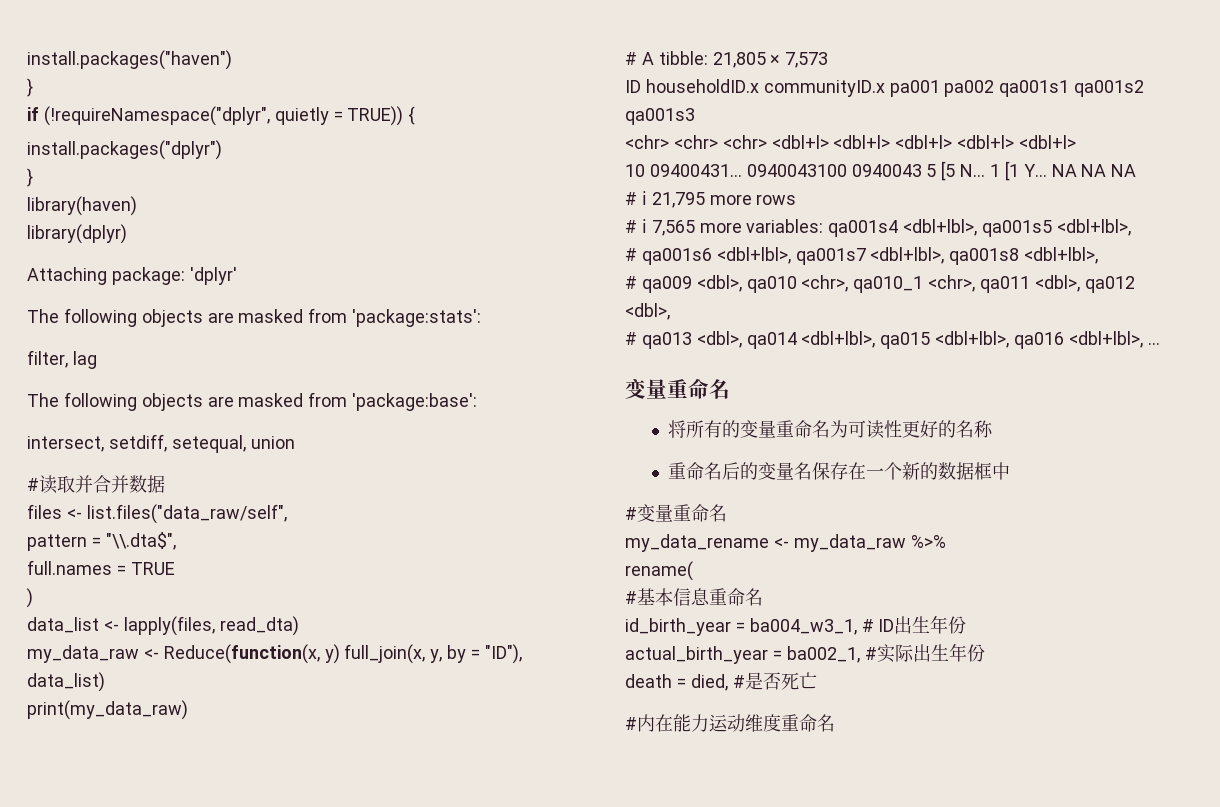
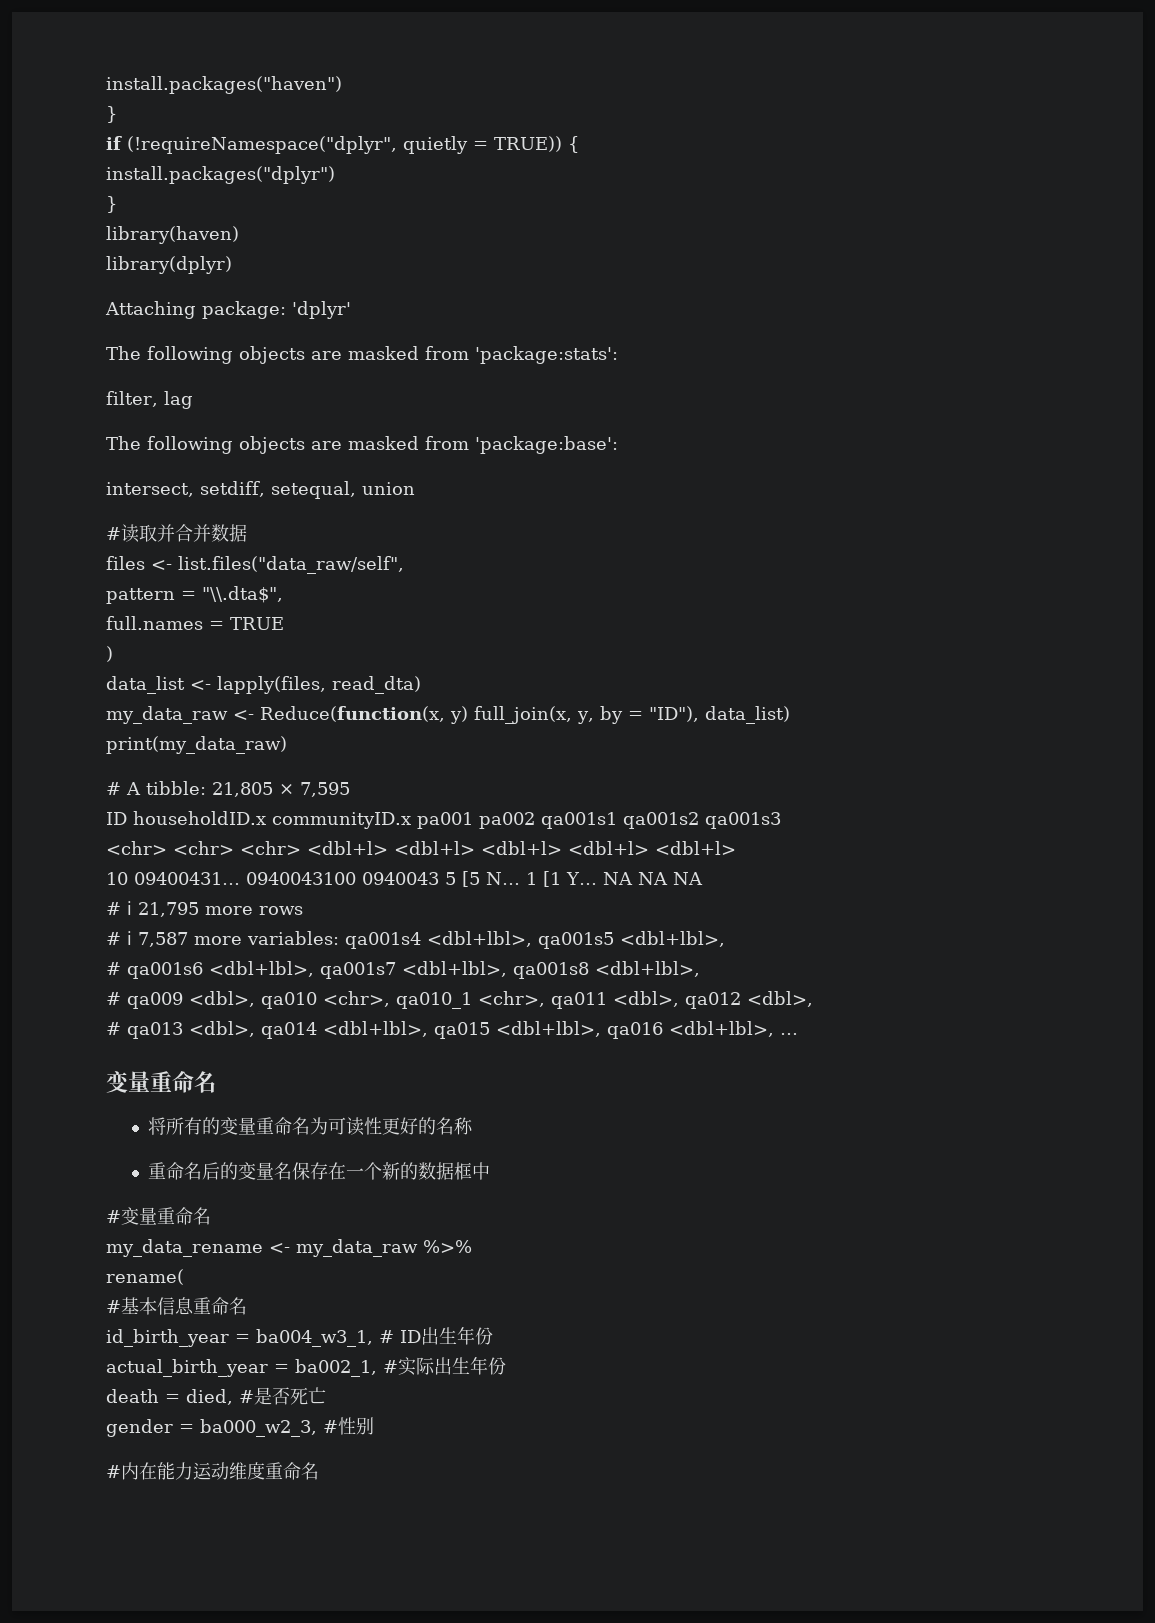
- # A tibble: 21,805 × 7,573
+ # A tibble: 21,805 × 7,595
- # ℹ 7,565 more variables: qa001s4 <dbl+lbl>, qa001s5 <dbl+lbl>,
+ # ℹ 7,587 more variables: qa001s4 <dbl+lbl>, qa001s5 <dbl+lbl>,
+ gender = ba000_w2_3, #性别

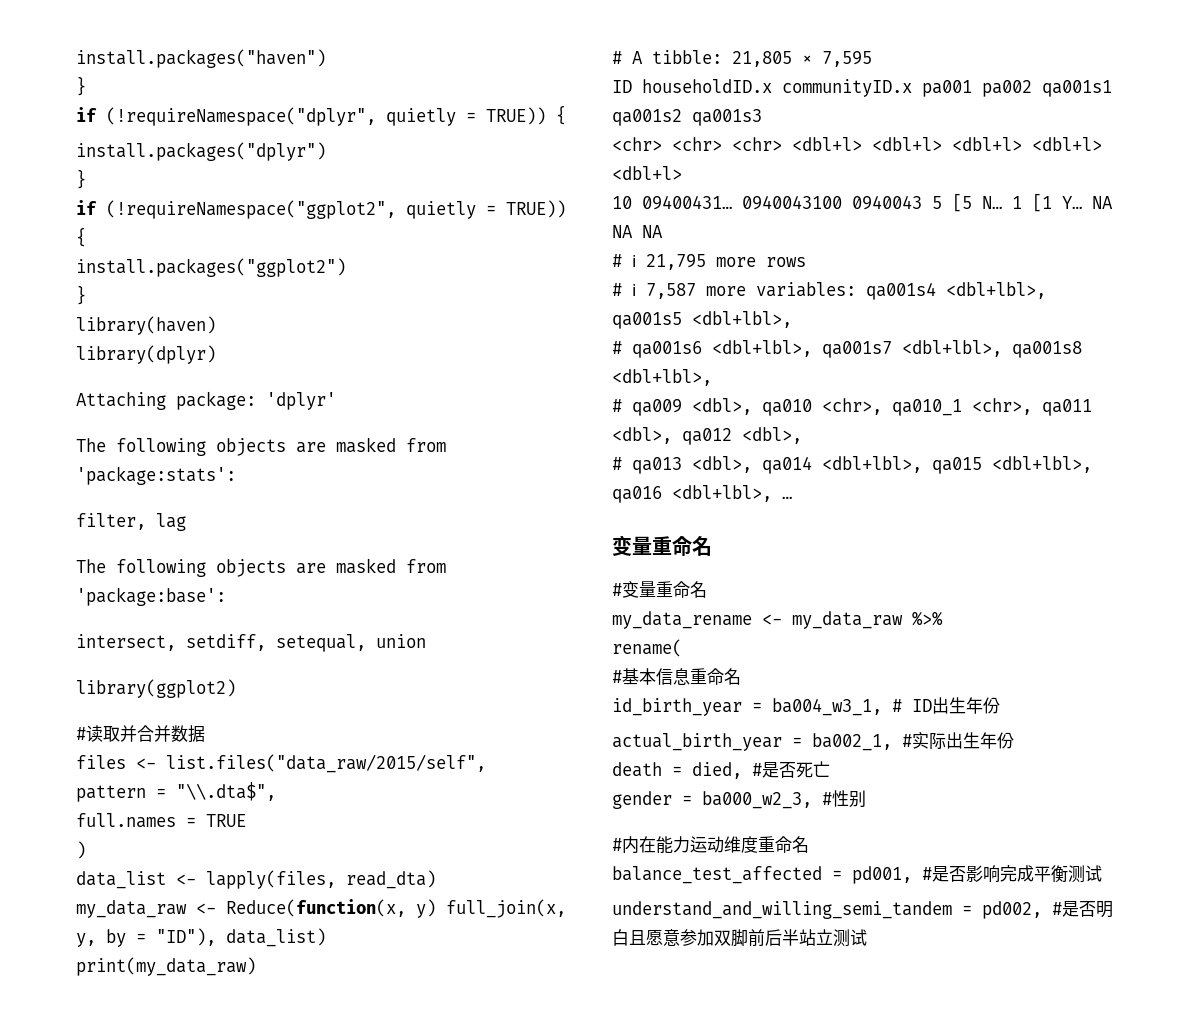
+ if (!requireNamespace("ggplot2", quietly = TRUE)) {
+ install.packages("ggplot2")
+ }
+ library(ggplot2)
- files <- list.files("data_raw/self",
+ files <- list.files("data_raw/2015/self",
- 将所有的变量重命名为可读性更好的名称
- 重命名后的变量名保存在一个新的数据框中
+ balance_test_affected = pd001, #是否影响完成平衡测试
+ understand_and_willing_semi_tandem = pd002, #是否明白且愿意参加双脚前后半站立测试

